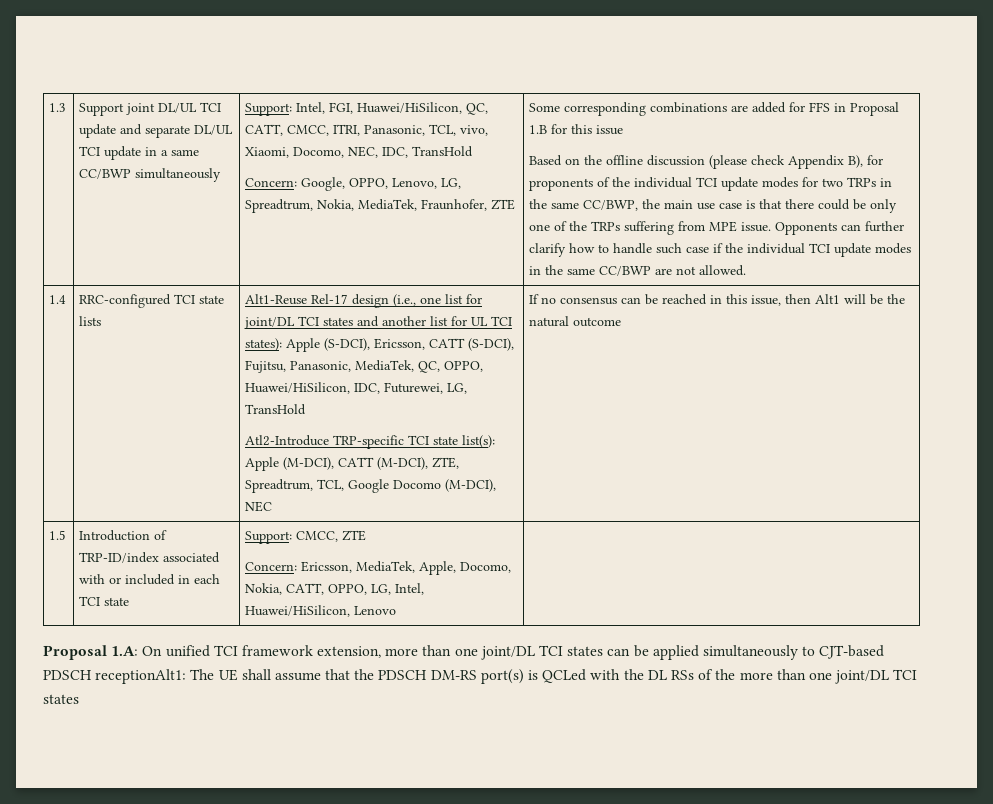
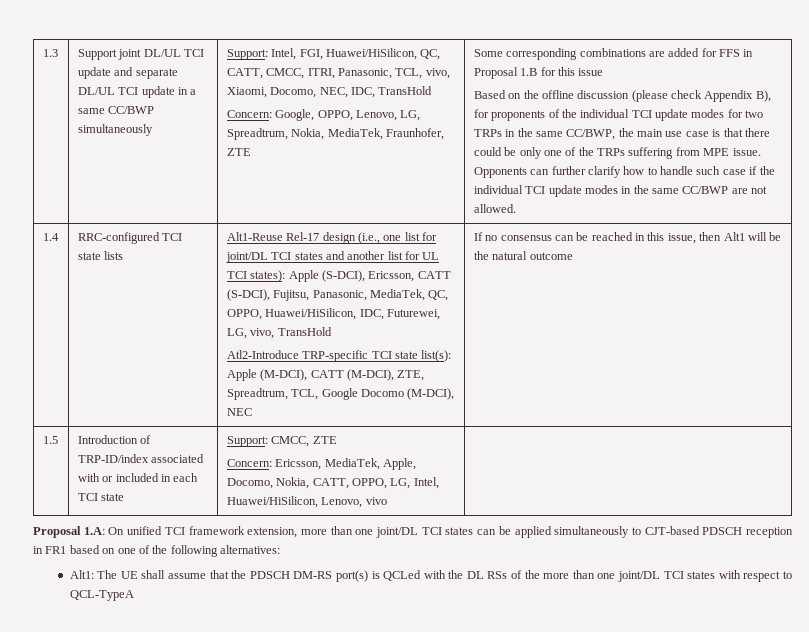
- Alt1-Reuse Rel-17 design (i.e., one list for joint/DL TCI states and another list for UL TCI states): Apple (S-DCI), Ericsson, CATT (S-DCI), Fujitsu, Panasonic, MediaTek, QC, OPPO, Huawei/HiSilicon, IDC, Futurewei, LG, TransHold
+ Alt1-Reuse Rel-17 design (i.e., one list for joint/DL TCI states and another list for UL TCI states): Apple (S-DCI), Ericsson, CATT (S-DCI), Fujitsu, Panasonic, MediaTek, QC, OPPO, Huawei/HiSilicon, IDC, Futurewei, LG, vivo, TransHold
  1.5 | Introduction of TRP-ID/index associated with or included in each TCI state | Support: CMCC, ZTE
- Concern: Ericsson, MediaTek, Apple, Docomo, Nokia, CATT, OPPO, LG, Intel, Huawei/HiSilicon, Lenovo |
+ Concern: Ericsson, MediaTek, Apple, Docomo, Nokia, CATT, OPPO, LG, Intel, Huawei/HiSilicon, Lenovo, vivo |
- Proposal 1.A: On unified TCI framework extension, more than one joint/DL TCI states can be applied simultaneously to CJT-based PDSCH receptionAlt1: The UE shall assume that the PDSCH DM-RS port(s) is QCLed with the DL RSs of the more than one joint/DL TCI states
+ Proposal 1.A: On unified TCI framework extension, more than one joint/DL TCI states can be applied simultaneously to CJT-based PDSCH reception in FR1 based on one of the following alternatives:
+ Alt1: The UE shall assume that the PDSCH DM-RS port(s) is QCLed with the DL RSs of the more than one joint/DL TCI states with respect to QCL-TypeA

